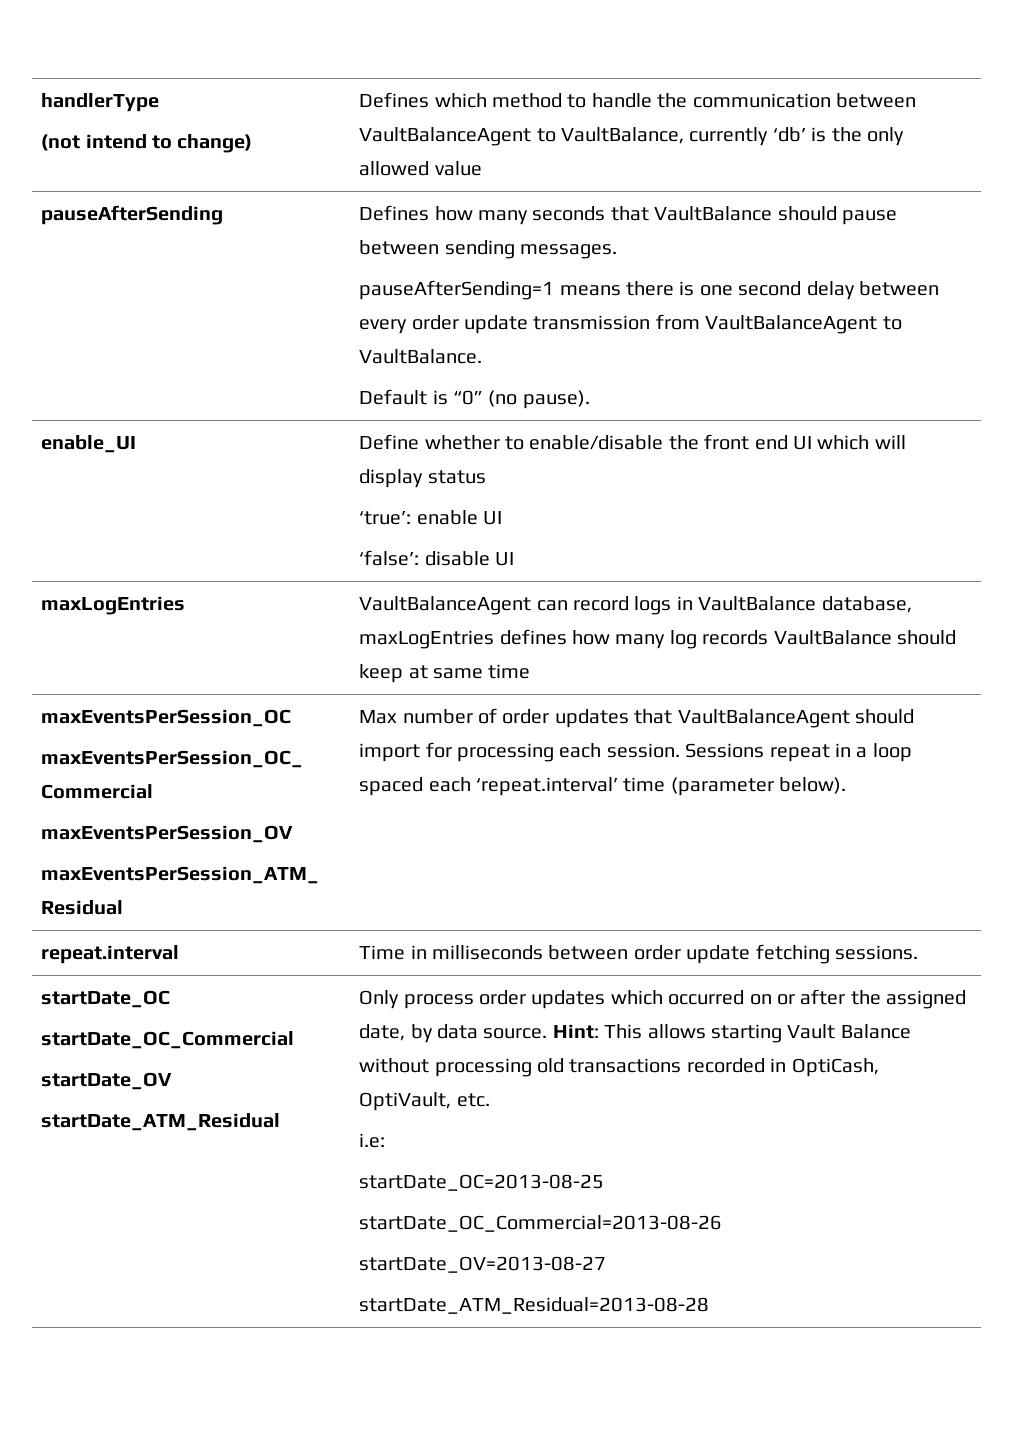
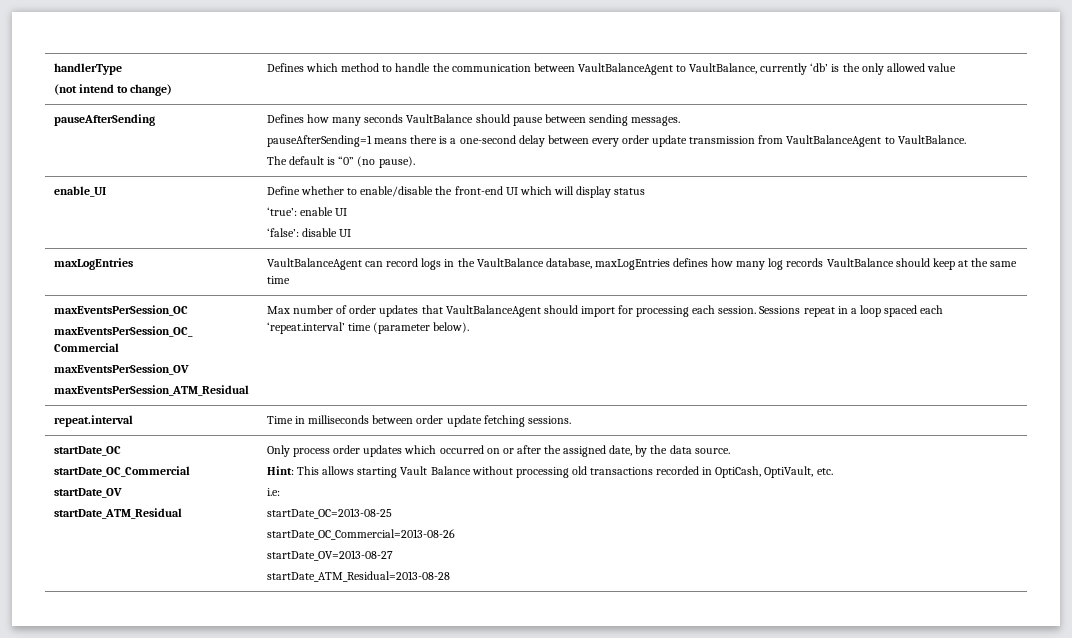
- pauseAfterSending | Defines how many seconds that VaultBalance should pause between sending messages.
- pauseAfterSending=1 means there is one second delay between every order update transmission from VaultBalanceAgent to VaultBalance.
- Default is “0” (no pause).
+ pauseAfterSending | Defines how many seconds VaultBalance should pause between sending messages.
+ pauseAfterSending=1 means there is a one-second delay between every order update transmission from VaultBalanceAgent to VaultBalance.
+ The default is “0” (no pause).
- enable_UI | Define whether to enable/disable the front end UI which will display status
+ enable_UI | Define whether to enable/disable the front-end UI which will display status
- maxLogEntries | VaultBalanceAgent can record logs in VaultBalance database, maxLogEntries defines how many log records VaultBalance should keep at same time
+ maxLogEntries | VaultBalanceAgent can record logs in the VaultBalance database, maxLogEntries defines how many log records VaultBalance should keep at the same time
  startDate_OC
  startDate_OC_Commercial
  startDate_OV
- startDate_ATM_Residual | Only process order updates which occurred on or after the assigned date, by data source. Hint: This allows starting Vault Balance without processing old transactions recorded in OptiCash, OptiVault, etc.
+ startDate_ATM_Residual | Only process order updates which occurred on or after the assigned date, by the data source.
+ Hint: This allows starting Vault Balance without processing old transactions recorded in OptiCash, OptiVault, etc.

